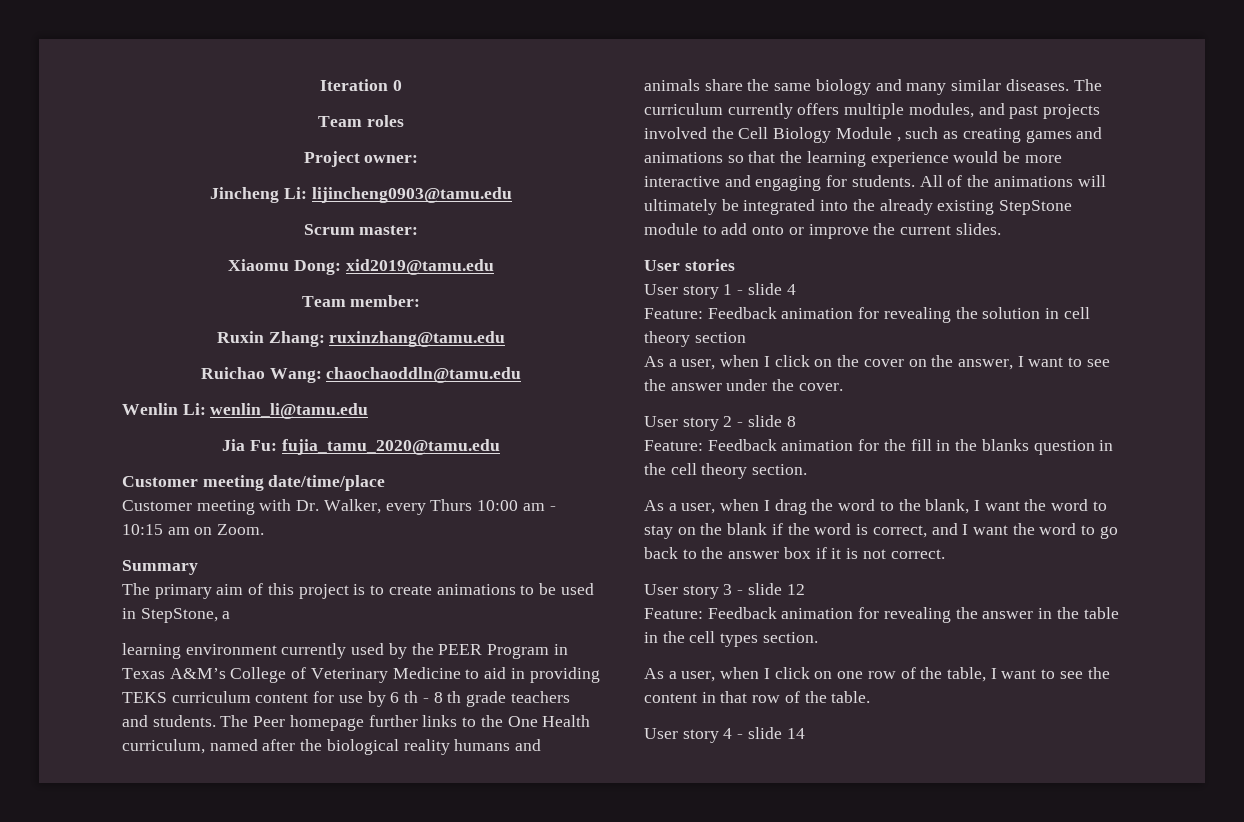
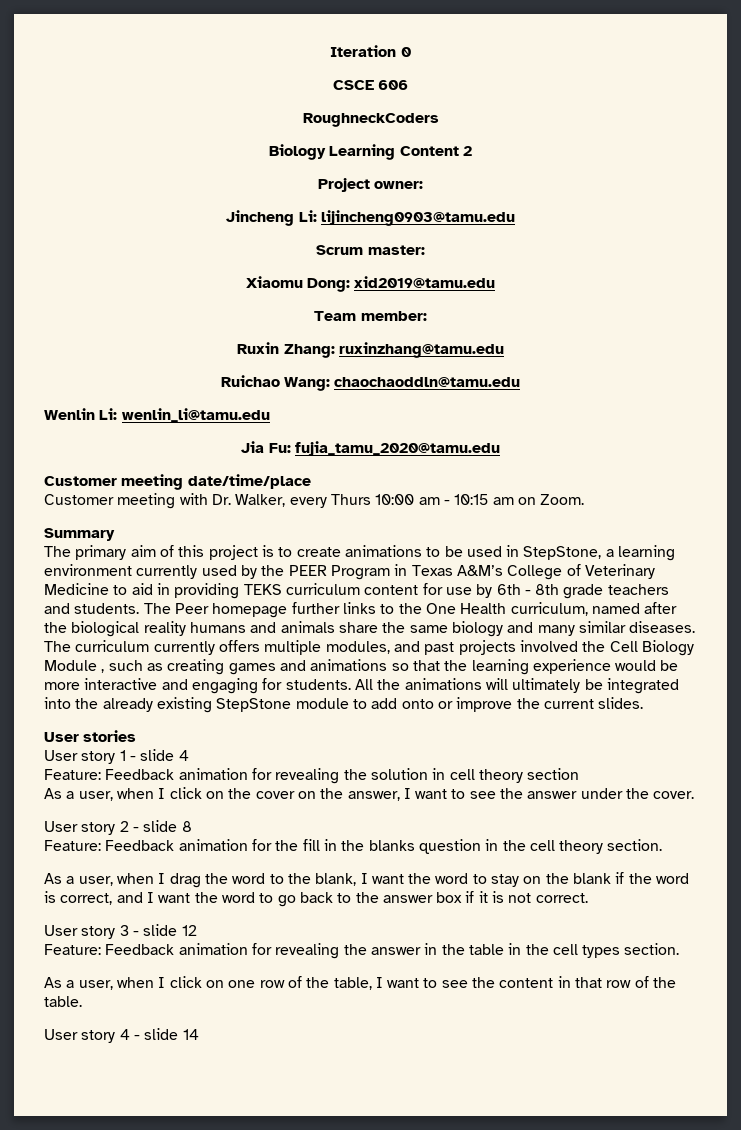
- Team roles
+ CSCE 606
+ RoughneckCoders
+ Biology Learning Content 2
- The primary aim of this project is to create animations to be used in StepStone, a
- learning environment currently used by the PEER Program in Texas A&M’s College of Veterinary Medicine to aid in providing TEKS curriculum content for use by 6 th - 8 th grade teachers and students.
+ The primary aim of this project is to create animations to be used in StepStone, a learning environment currently used by the PEER Program in Texas A&M’s College of Veterinary Medicine to aid in providing TEKS curriculum content for use by 6th - 8th grade teachers and students.
- All of the animations will ultimately be integrated into the already existing StepStone module to add onto or improve the current slides.
+ All the animations will ultimately be integrated into the already existing StepStone module to add onto or improve the current slides.

